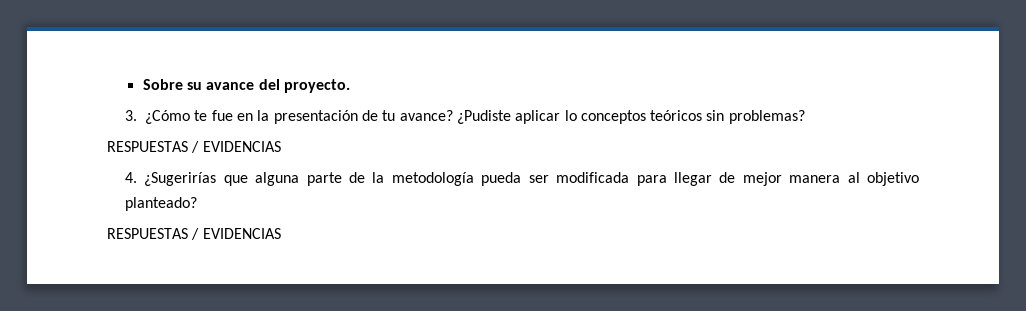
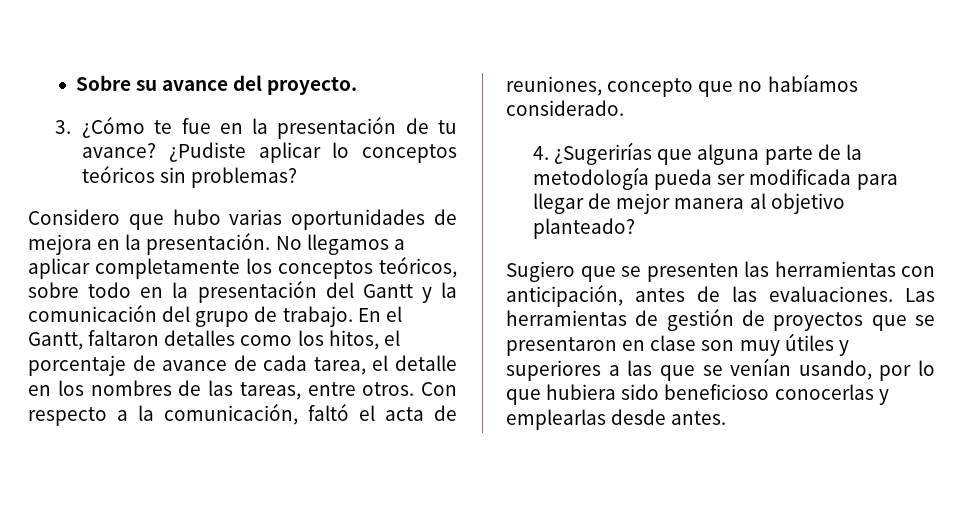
  ¿Pudiste aplicar lo conceptos teóricos sin problemas?
- RESPUESTAS / EVIDENCIAS
+ Considero que hubo varias oportunidades de mejora en la presentación. No llegamos a aplicar completamente los conceptos teóricos, sobre todo en la presentación del Gantt y la comunicación del grupo de trabajo. En el Gantt, faltaron detalles como los hitos, el porcentaje de avance de cada tarea, el detalle en los nombres de las tareas, entre otros. Con respecto a la comunicación, faltó el acta de reuniones, concepto que no habíamos considerado.
  4. ¿Sugerirías que alguna parte de la metodología pueda ser modificada para llegar de mejor manera al objetivo planteado?
- RESPUESTAS / EVIDENCIAS
+ Sugiero que se presenten las herramientas con anticipación, antes de las evaluaciones. Las herramientas de gestión de proyectos que se presentaron en clase son muy útiles y superiores a las que se venían usando, por lo que hubiera sido beneficioso conocerlas y emplearlas desde antes.

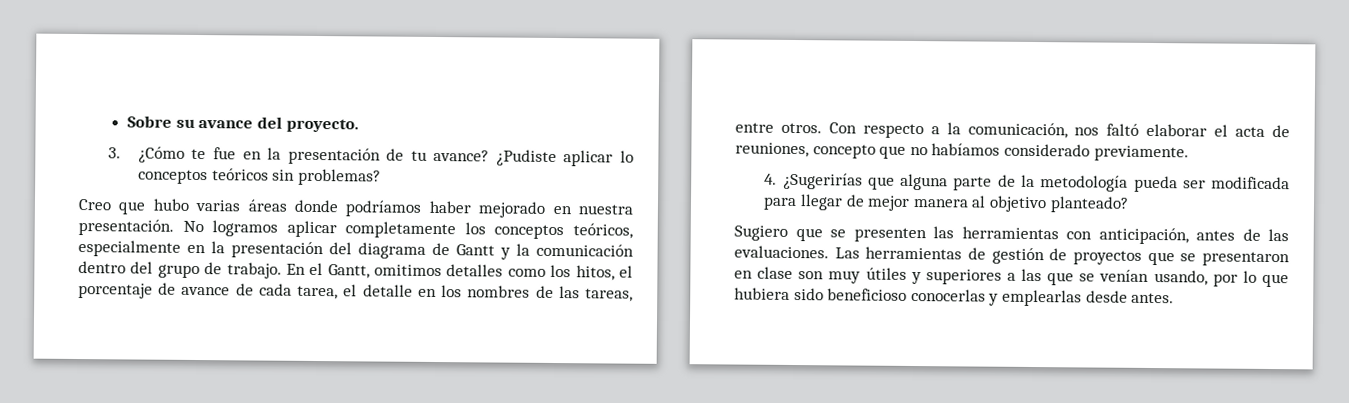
- Considero que hubo varias oportunidades de mejora en la presentación. No llegamos a aplicar completamente los conceptos teóricos, sobre todo en la presentación del Gantt y la comunicación del grupo de trabajo.
+ Creo que hubo varias áreas donde podríamos haber mejorado en nuestra presentación. No logramos aplicar completamente los conceptos teóricos, especialmente en la presentación del diagrama de Gantt y la comunicación dentro del grupo de trabajo.
- En el Gantt, faltaron detalles como los hitos, el porcentaje de avance de cada tarea, el detalle en los nombres de las tareas, entre otros.
+ En el Gantt, omitimos detalles como los hitos, el porcentaje de avance de cada tarea, el detalle en los nombres de las tareas, entre otros.
- Con respecto a la comunicación, faltó el acta de reuniones, concepto que no habíamos considerado.
+ Con respecto a la comunicación, nos faltó elaborar el acta de reuniones, concepto que no habíamos considerado previamente.

